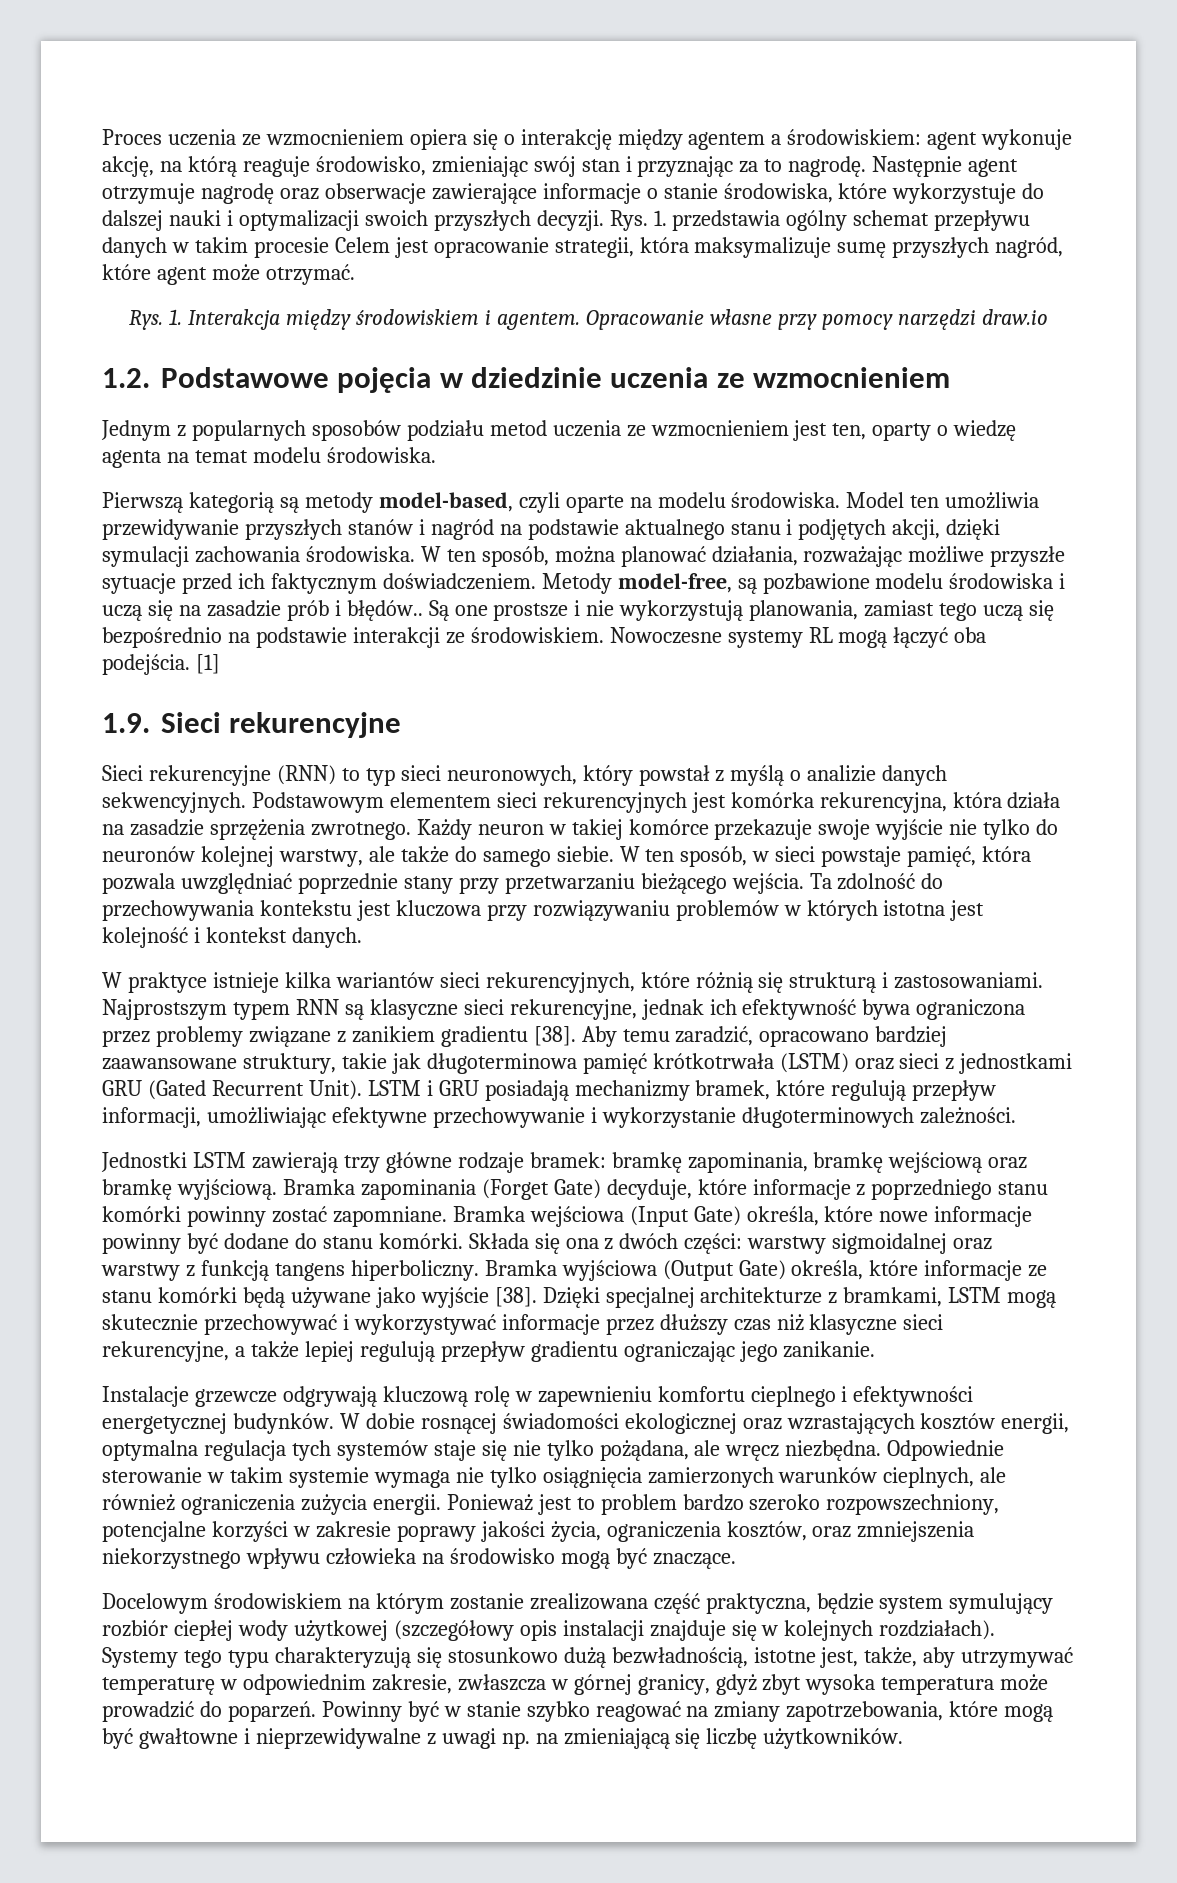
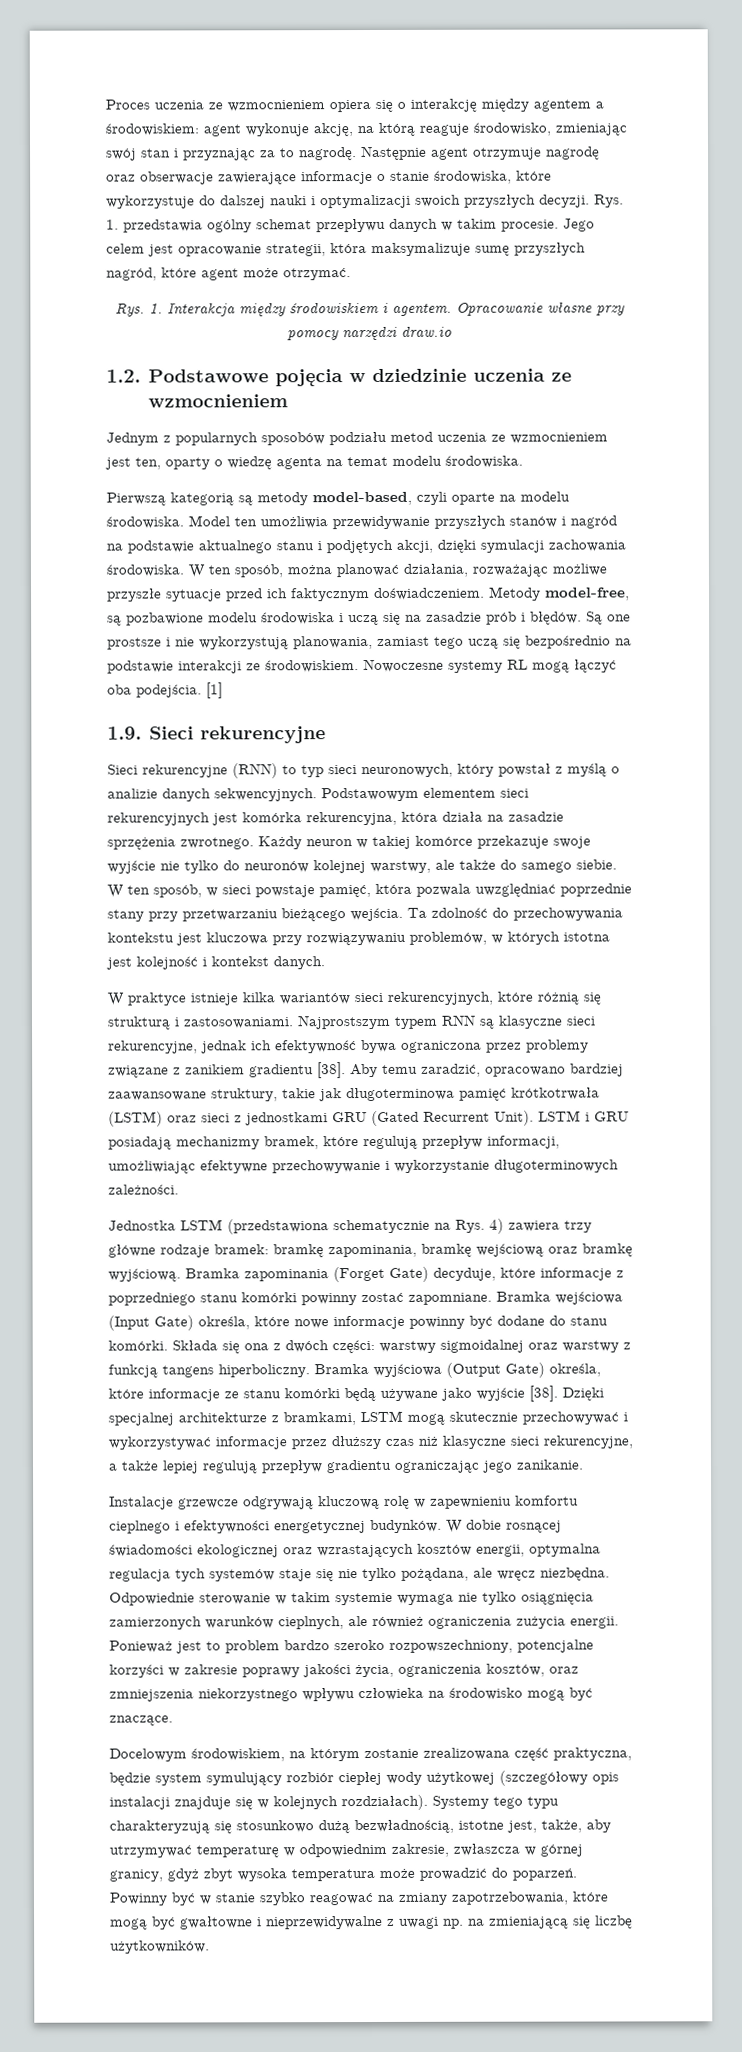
- Rys. 1. przedstawia ogólny schemat przepływu danych w takim procesie Celem jest opracowanie strategii, która maksymalizuje sumę przyszłych nagród, które agent może otrzymać.
+ Rys. 1. przedstawia ogólny schemat przepływu danych w takim procesie. Jego celem jest opracowanie strategii, która maksymalizuje sumę przyszłych nagród, które agent może otrzymać.
- Metody model-free, są pozbawione modelu środowiska i uczą się na zasadzie prób i błędów..
+ Metody model-free, są pozbawione modelu środowiska i uczą się na zasadzie prób i błędów.
- Ta zdolność do przechowywania kontekstu jest kluczowa przy rozwiązywaniu problemów w których istotna jest kolejność i kontekst danych.
+ Ta zdolność do przechowywania kontekstu jest kluczowa przy rozwiązywaniu problemów, w których istotna jest kolejność i kontekst danych.
- Jednostki LSTM zawierają trzy główne rodzaje bramek: bramkę zapominania, bramkę wejściową oraz bramkę wyjściową.
+ Jednostka LSTM (przedstawiona schematycznie na Rys. 4) zawiera trzy główne rodzaje bramek: bramkę zapominania, bramkę wejściową oraz bramkę wyjściową.
- Docelowym środowiskiem na którym zostanie zrealizowana część praktyczna, będzie system symulujący rozbiór ciepłej wody użytkowej (szczegółowy opis instalacji znajduje się w kolejnych rozdziałach).
+ Docelowym środowiskiem, na którym zostanie zrealizowana część praktyczna, będzie system symulujący rozbiór ciepłej wody użytkowej (szczegółowy opis instalacji znajduje się w kolejnych rozdziałach).

